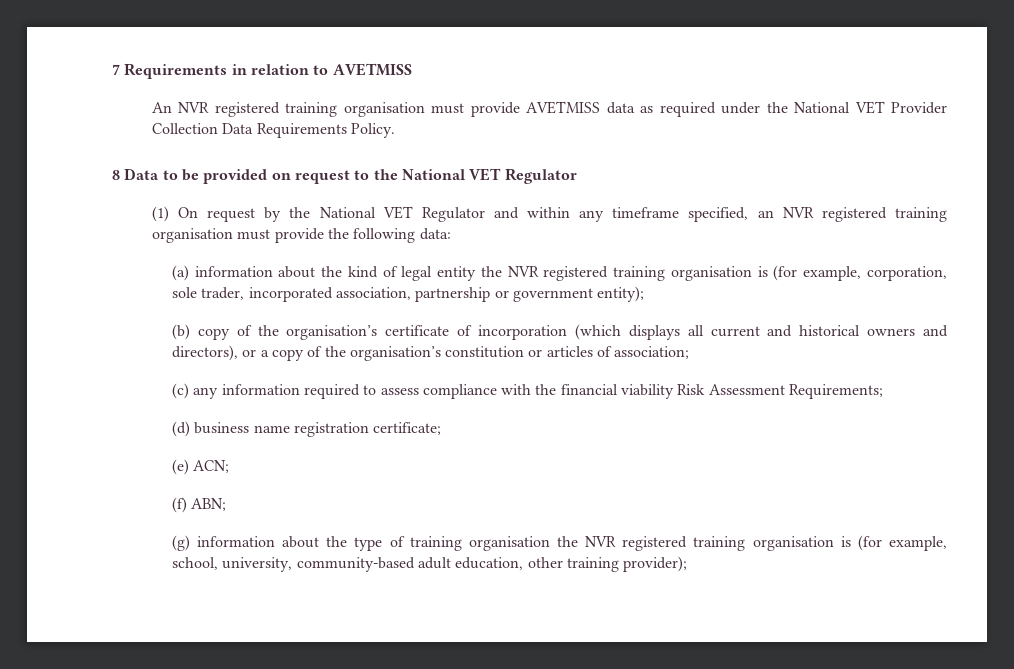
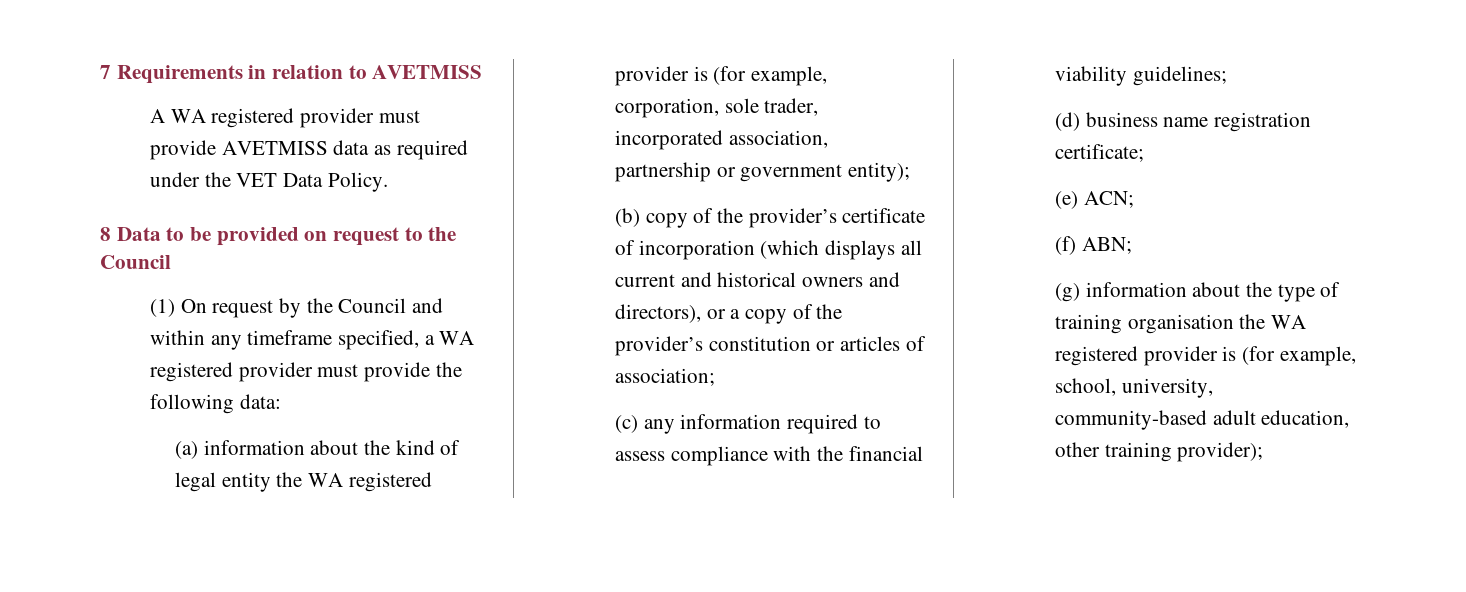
- An NVR registered training organisation must provide AVETMISS data as required under the National VET Provider Collection Data Requirements Policy.
+ A WA registered provider must provide AVETMISS data as required under the VET Data Policy.
- 8 Data to be provided on request to the National VET Regulator
+ 8 Data to be provided on request to the Council
- (1) On request by the National VET Regulator and within any timeframe specified, an NVR registered training organisation must provide the following data:
+ (1) On request by the Council and within any timeframe specified, a WA registered provider must provide the following data:
- (a) information about the kind of legal entity the NVR registered training organisation is (for example, corporation, sole trader, incorporated association, partnership or government entity);
+ (a) information about the kind of legal entity the WA registered provider is (for example, corporation, sole trader, incorporated association, partnership or government entity);
- (b) copy of the organisation’s certificate of incorporation (which displays all current and historical owners and directors), or a copy of the organisation’s constitution or articles of association;
+ (b) copy of the provider’s certificate of incorporation (which displays all current and historical owners and directors), or a copy of the provider’s constitution or articles of association;
- (c) any information required to assess compliance with the financial viability Risk Assessment Requirements;
+ (c) any information required to assess compliance with the financial viability guidelines;
- (g) information about the type of training organisation the NVR registered training organisation is (for example, school, university, community-based adult education, other training provider);
+ (g) information about the type of training organisation the WA registered provider is (for example, school, university, community-based adult education, other training provider);

